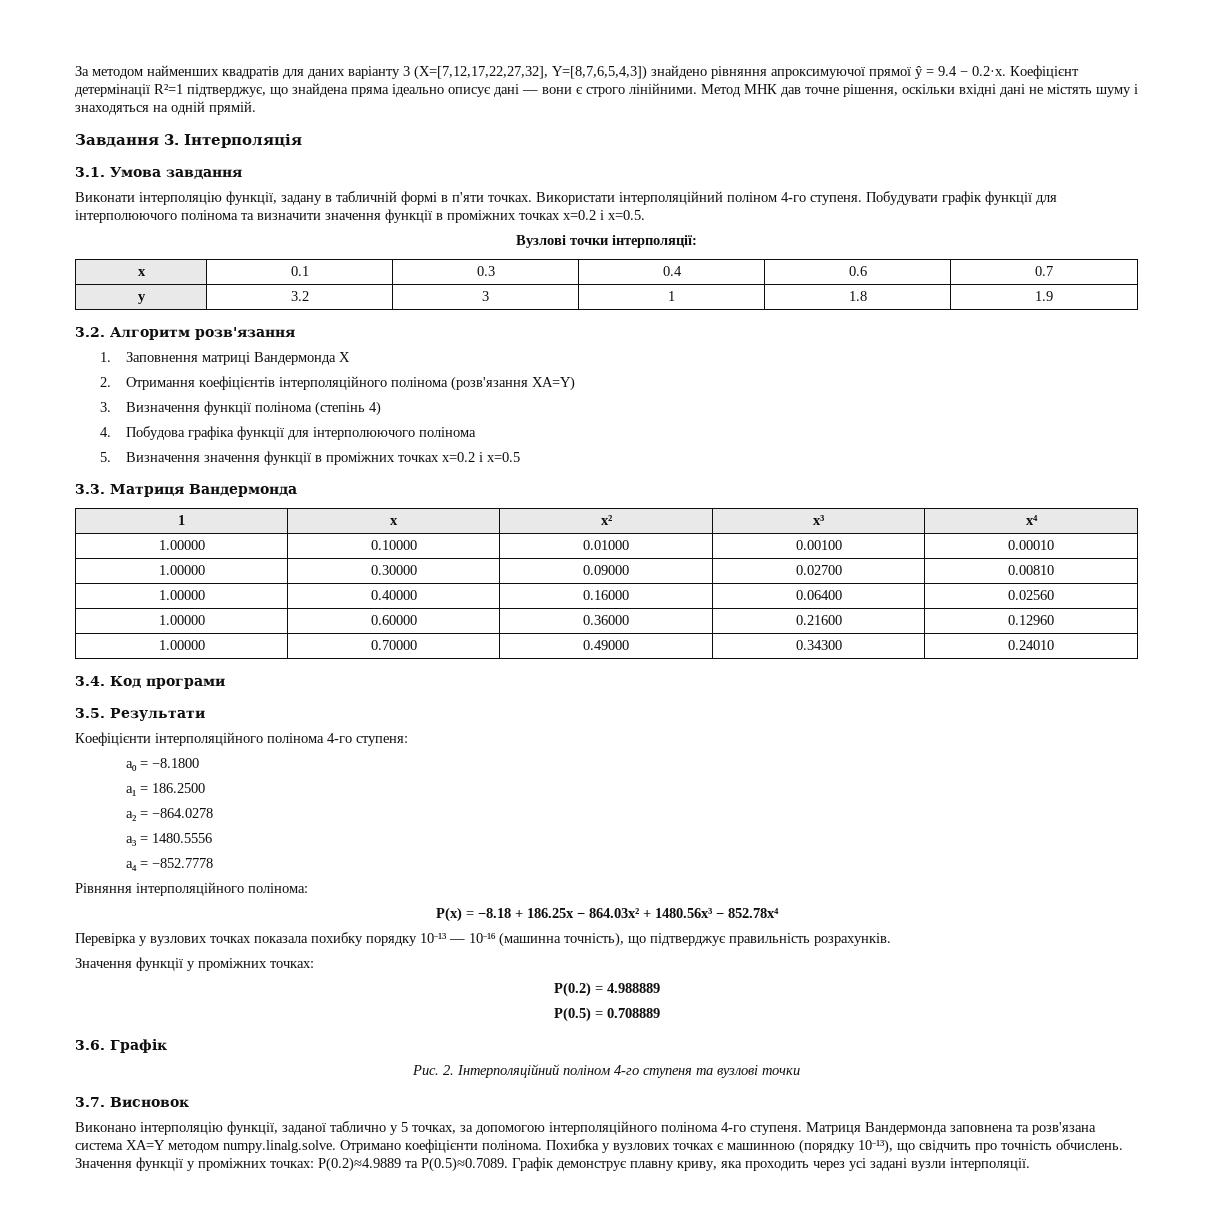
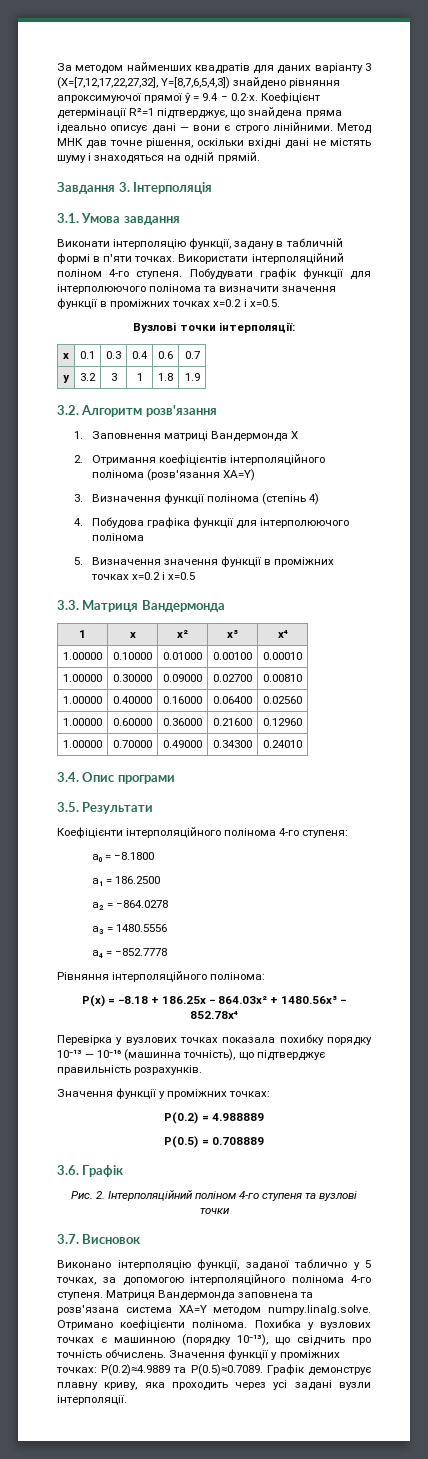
- 3.4. Код програми
+ 3.4. Опис програми

